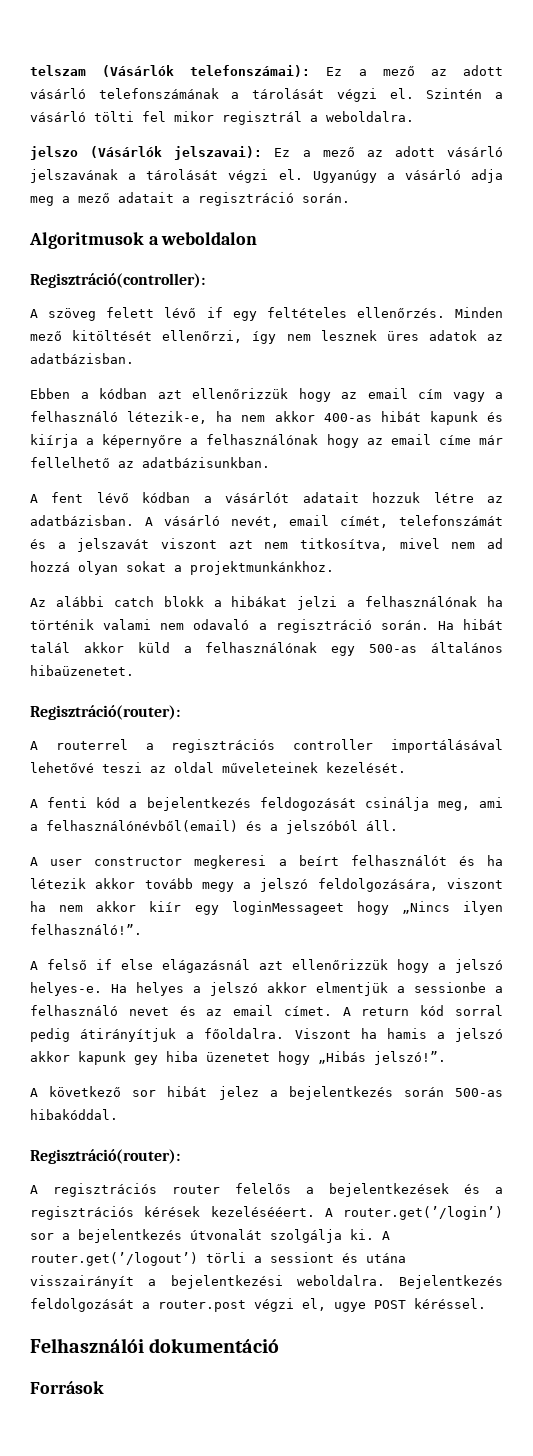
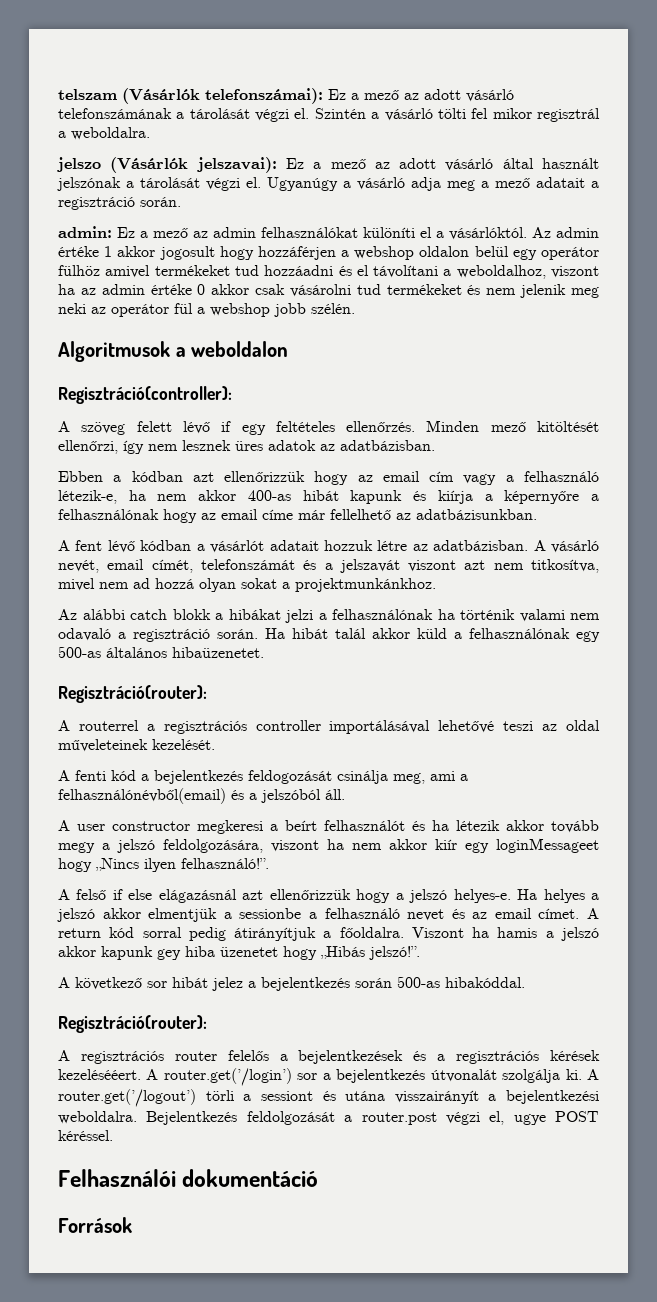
- jelszo (Vásárlók jelszavai): Ez a mező az adott vásárló jelszavának a tárolását végzi el.
+ jelszo (Vásárlók jelszavai): Ez a mező az adott vásárló által használt jelszónak a tárolását végzi el.
+ admin: Ez a mező az admin felhasználókat különíti el a vásárlóktól. Az admin értéke 1 akkor jogosult hogy hozzáférjen a webshop oldalon belül egy operátor fülhöz amivel termékeket tud hozzáadni és el távolítani a weboldalhoz, viszont ha az admin értéke 0 akkor csak vásárolni tud termékeket és nem jelenik meg neki az operátor fül a webshop jobb szélén.

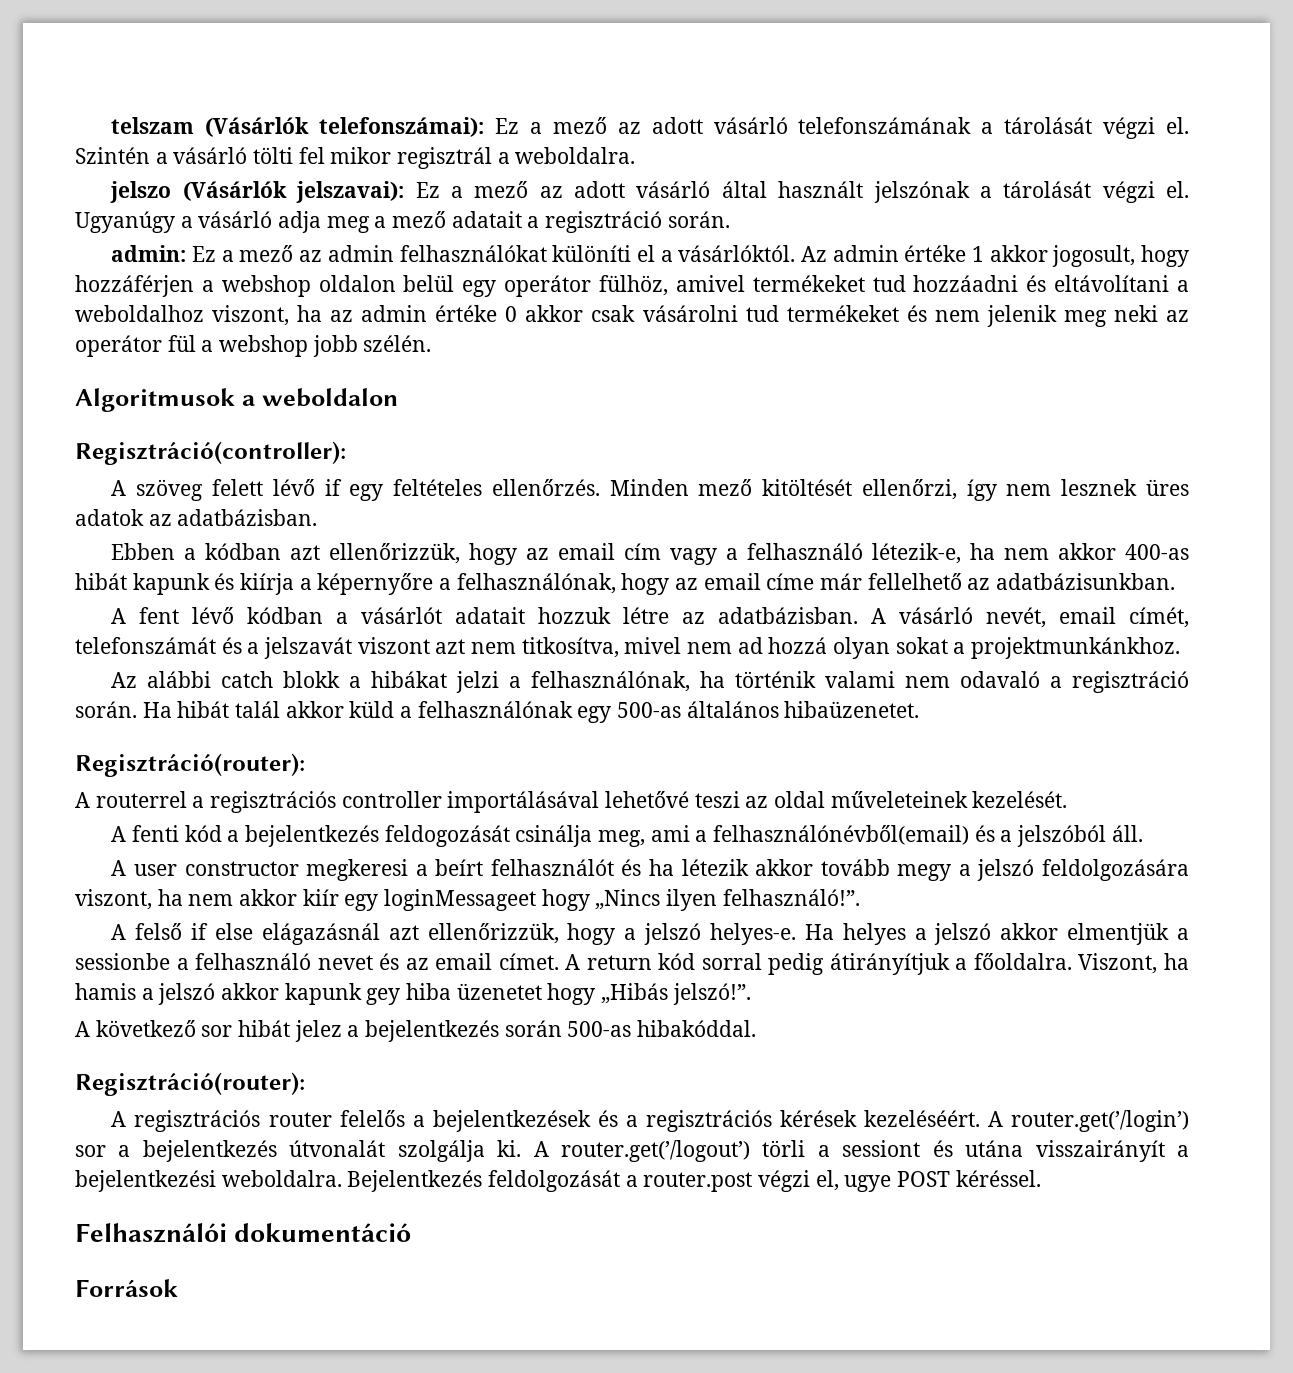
- Az admin értéke 1 akkor jogosult hogy hozzáférjen a webshop oldalon belül egy operátor fülhöz amivel termékeket tud hozzáadni és el távolítani a weboldalhoz, viszont ha az admin értéke 0 akkor csak vásárolni tud termékeket és nem jelenik meg neki az operátor fül a webshop jobb szélén.
+ Az admin értéke 1 akkor jogosult, hogy hozzáférjen a webshop oldalon belül egy operátor fülhöz, amivel termékeket tud hozzáadni és eltávolítani a weboldalhoz viszont, ha az admin értéke 0 akkor csak vásárolni tud termékeket és nem jelenik meg neki az operátor fül a webshop jobb szélén.
- Ebben a kódban azt ellenőrizzük hogy az email cím vagy a felhasználó létezik-e, ha nem akkor 400-as hibát kapunk és kiírja a képernyőre a felhasználónak hogy az email címe már fellelhető az adatbázisunkban.
+ Ebben a kódban azt ellenőrizzük, hogy az email cím vagy a felhasználó létezik-e, ha nem akkor 400-as hibát kapunk és kiírja a képernyőre a felhasználónak, hogy az email címe már fellelhető az adatbázisunkban.
- Az alábbi catch blokk a hibákat jelzi a felhasználónak ha történik valami nem odavaló a regisztráció során.
+ Az alábbi catch blokk a hibákat jelzi a felhasználónak, ha történik valami nem odavaló a regisztráció során.
- A user constructor megkeresi a beírt felhasználót és ha létezik akkor tovább megy a jelszó feldolgozására, viszont ha nem akkor kiír egy loginMessageet hogy „Nincs ilyen felhasználó!”.
+ A user constructor megkeresi a beírt felhasználót és ha létezik akkor tovább megy a jelszó feldolgozására viszont, ha nem akkor kiír egy loginMessageet hogy „Nincs ilyen felhasználó!”.
- A felső if else elágazásnál azt ellenőrizzük hogy a jelszó helyes-e.
+ A felső if else elágazásnál azt ellenőrizzük, hogy a jelszó helyes-e.
- Viszont ha hamis a jelszó akkor kapunk gey hiba üzenetet hogy „Hibás jelszó!”.
+ Viszont, ha hamis a jelszó akkor kapunk gey hiba üzenetet hogy „Hibás jelszó!”.
- A regisztrációs router felelős a bejelentkezések és a regisztrációs kérések kezelésééert.
+ A regisztrációs router felelős a bejelentkezések és a regisztrációs kérések kezeléséért.

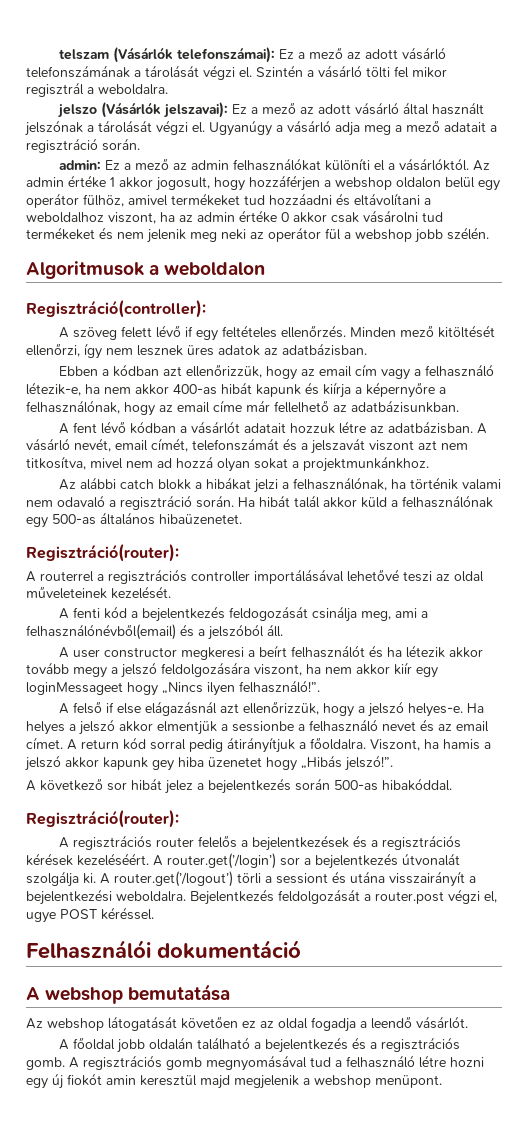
- Források
+ A webshop bemutatása
+ Az webshop látogatását követően ez az oldal fogadja a leendő vásárlót.
+ A főoldal jobb oldalán található a bejelentkezés és a regisztrációs gomb. A regisztrációs gomb megnyomásával tud a felhasználó létre hozni egy új fiokót amin keresztül majd megjelenik a webshop menüpont.

